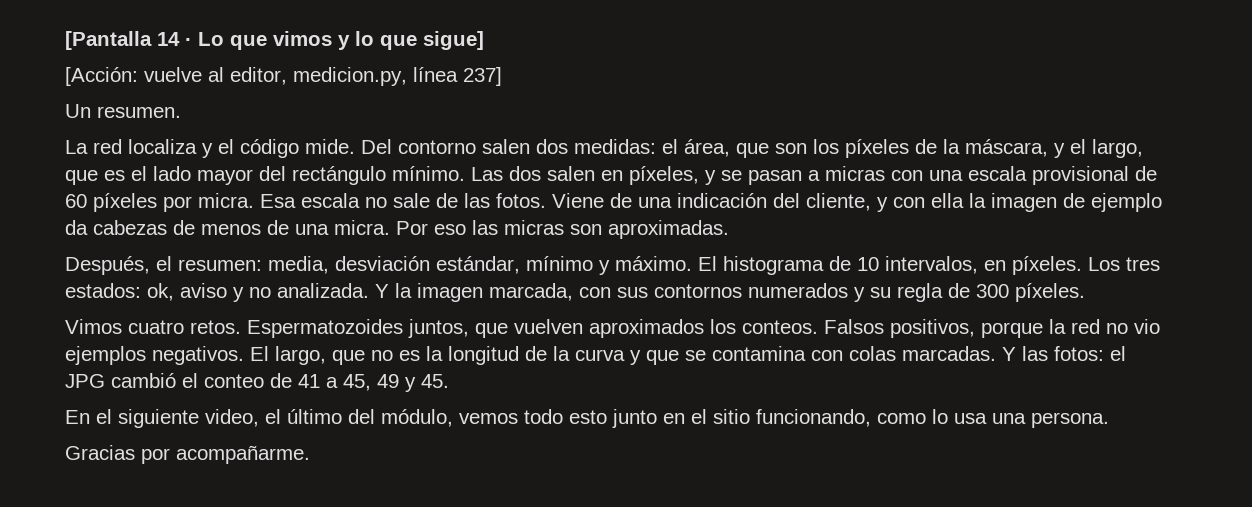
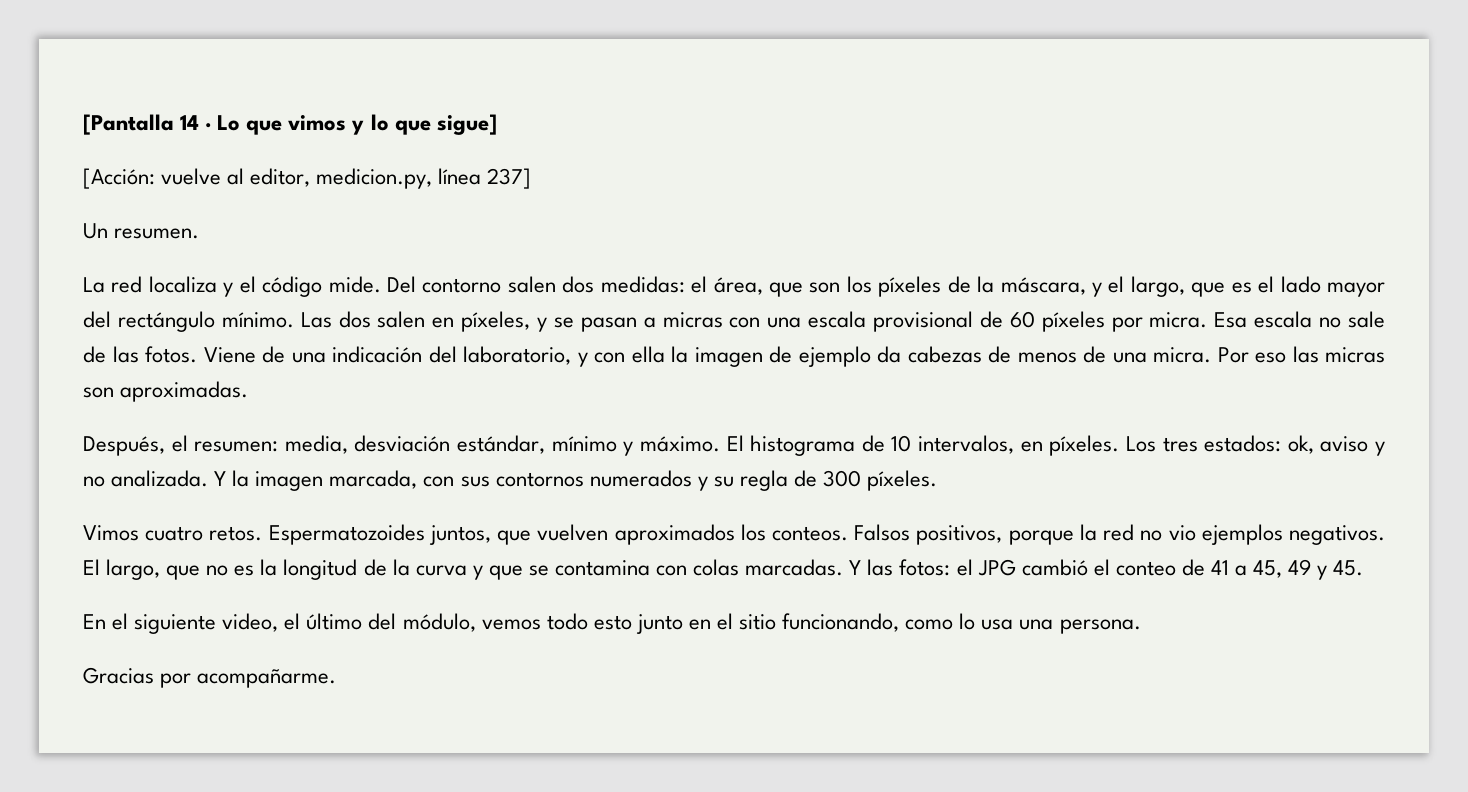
- Viene de una indicación del cliente, y con ella la imagen de ejemplo da cabezas de menos de una micra.
+ Viene de una indicación del laboratorio, y con ella la imagen de ejemplo da cabezas de menos de una micra.

